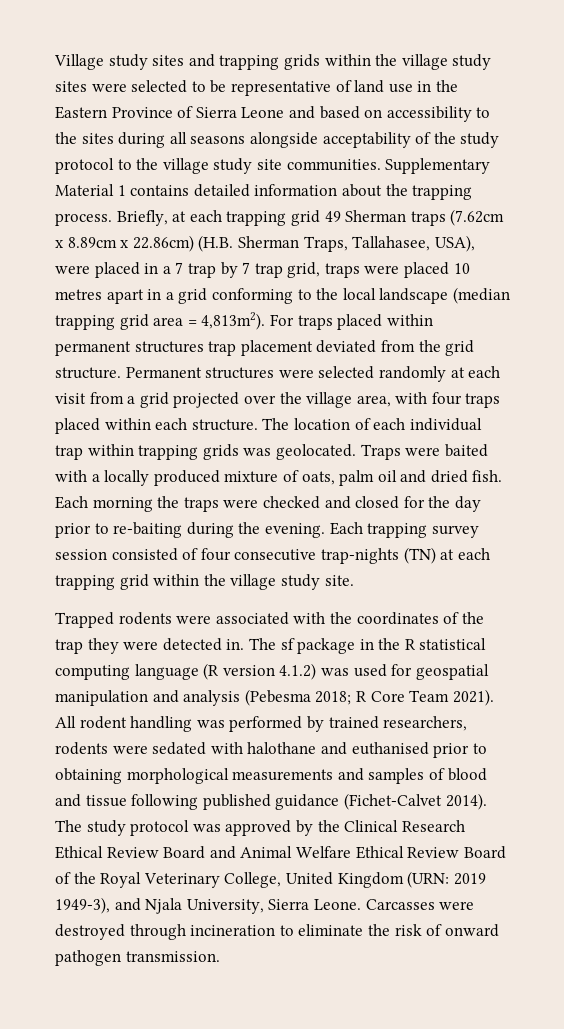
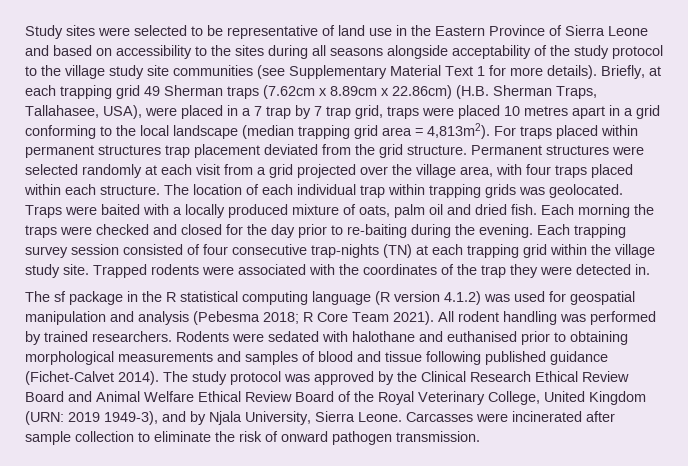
- Village study sites and trapping grids within the village study sites were selected to be representative of land use in the Eastern Province of Sierra Leone and based on accessibility to the sites during all seasons alongside acceptability of the study protocol to the village study site communities. Supplementary Material 1 contains detailed information about the trapping process.
+ Study sites were selected to be representative of land use in the Eastern Province of Sierra Leone and based on accessibility to the sites during all seasons alongside acceptability of the study protocol to the village study site communities (see Supplementary Material Text 1 for more details).
- Each trapping survey session consisted of four consecutive trap-nights (TN) at each trapping grid within the village study site.
- Trapped rodents were associated with the coordinates of the trap they were detected in. The sf package in the R statistical computing language (R version 4.1.2) was used for geospatial manipulation and analysis (Pebesma 2018; R Core Team 2021).
+ Each trapping survey session consisted of four consecutive trap-nights (TN) at each trapping grid within the village study site. Trapped rodents were associated with the coordinates of the trap they were detected in.
+ The sf package in the R statistical computing language (R version 4.1.2) was used for geospatial manipulation and analysis (Pebesma 2018; R Core Team 2021).
- All rodent handling was performed by trained researchers, rodents were sedated with halothane and euthanised prior to obtaining morphological measurements and samples of blood and tissue following published guidance (Fichet-Calvet 2014).
+ All rodent handling was performed by trained researchers. Rodents were sedated with halothane and euthanised prior to obtaining morphological measurements and samples of blood and tissue following published guidance (Fichet-Calvet 2014).
- The study protocol was approved by the Clinical Research Ethical Review Board and Animal Welfare Ethical Review Board of the Royal Veterinary College, United Kingdom (URN: 2019 1949-3), and Njala University, Sierra Leone.
+ The study protocol was approved by the Clinical Research Ethical Review Board and Animal Welfare Ethical Review Board of the Royal Veterinary College, United Kingdom (URN: 2019 1949-3), and by Njala University, Sierra Leone.
- Carcasses were destroyed through incineration to eliminate the risk of onward pathogen transmission.
+ Carcasses were incinerated after sample collection to eliminate the risk of onward pathogen transmission.

